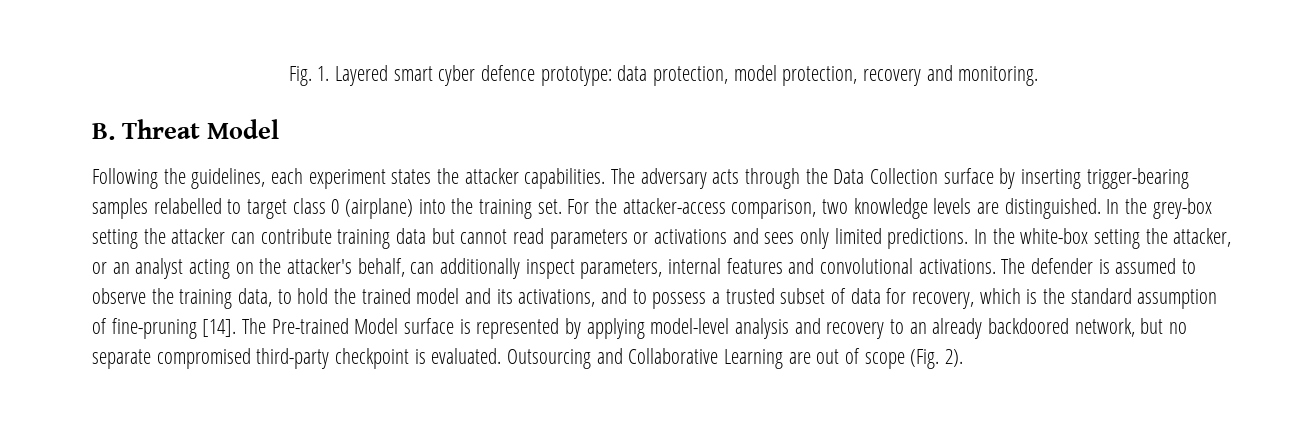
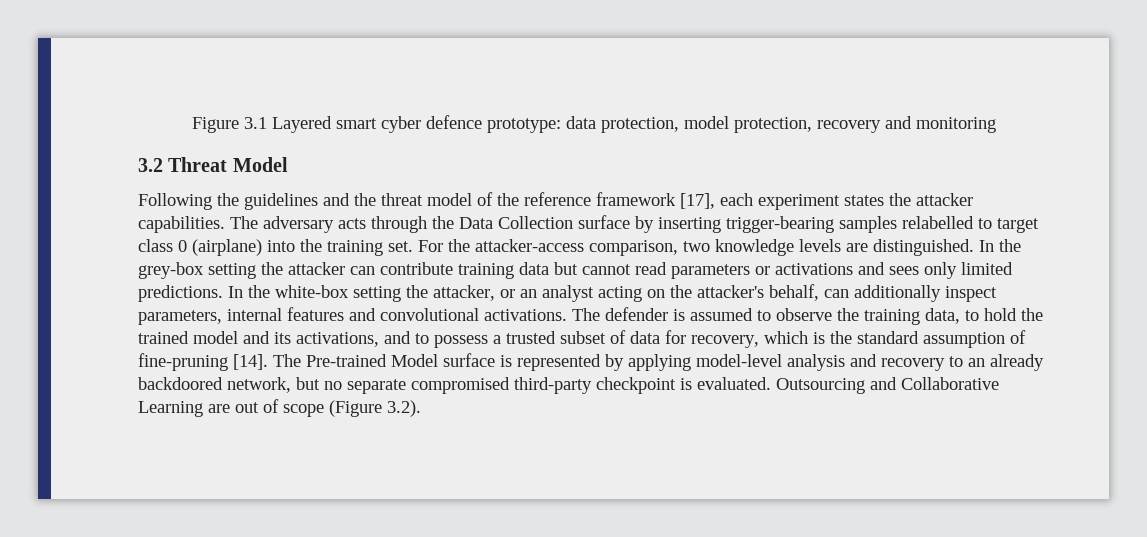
- Fig. 1. Layered smart cyber defence prototype: data protection, model protection, recovery and monitoring.
- B. Threat Model
+ Figure 3.1 Layered smart cyber defence prototype: data protection, model protection, recovery and monitoring
+ 3.2 Threat Model
- Following the guidelines, each experiment states the attacker capabilities.
+ Following the guidelines and the threat model of the reference framework [17], each experiment states the attacker capabilities.
- Outsourcing and Collaborative Learning are out of scope (Fig. 2).
+ Outsourcing and Collaborative Learning are out of scope (Figure 3.2).

